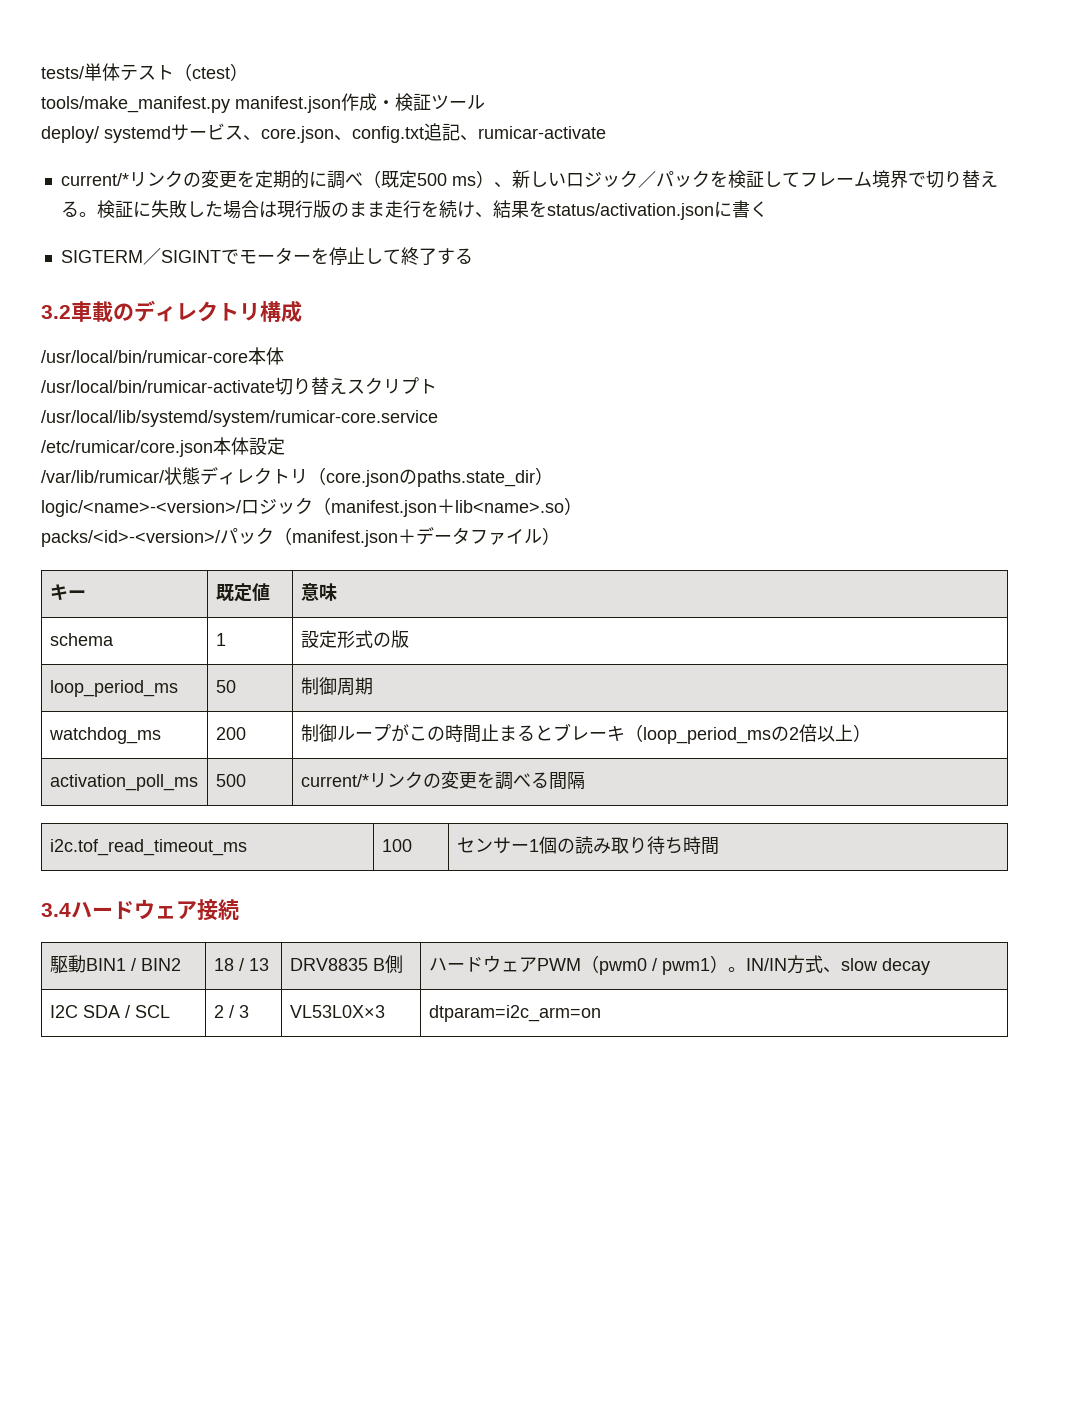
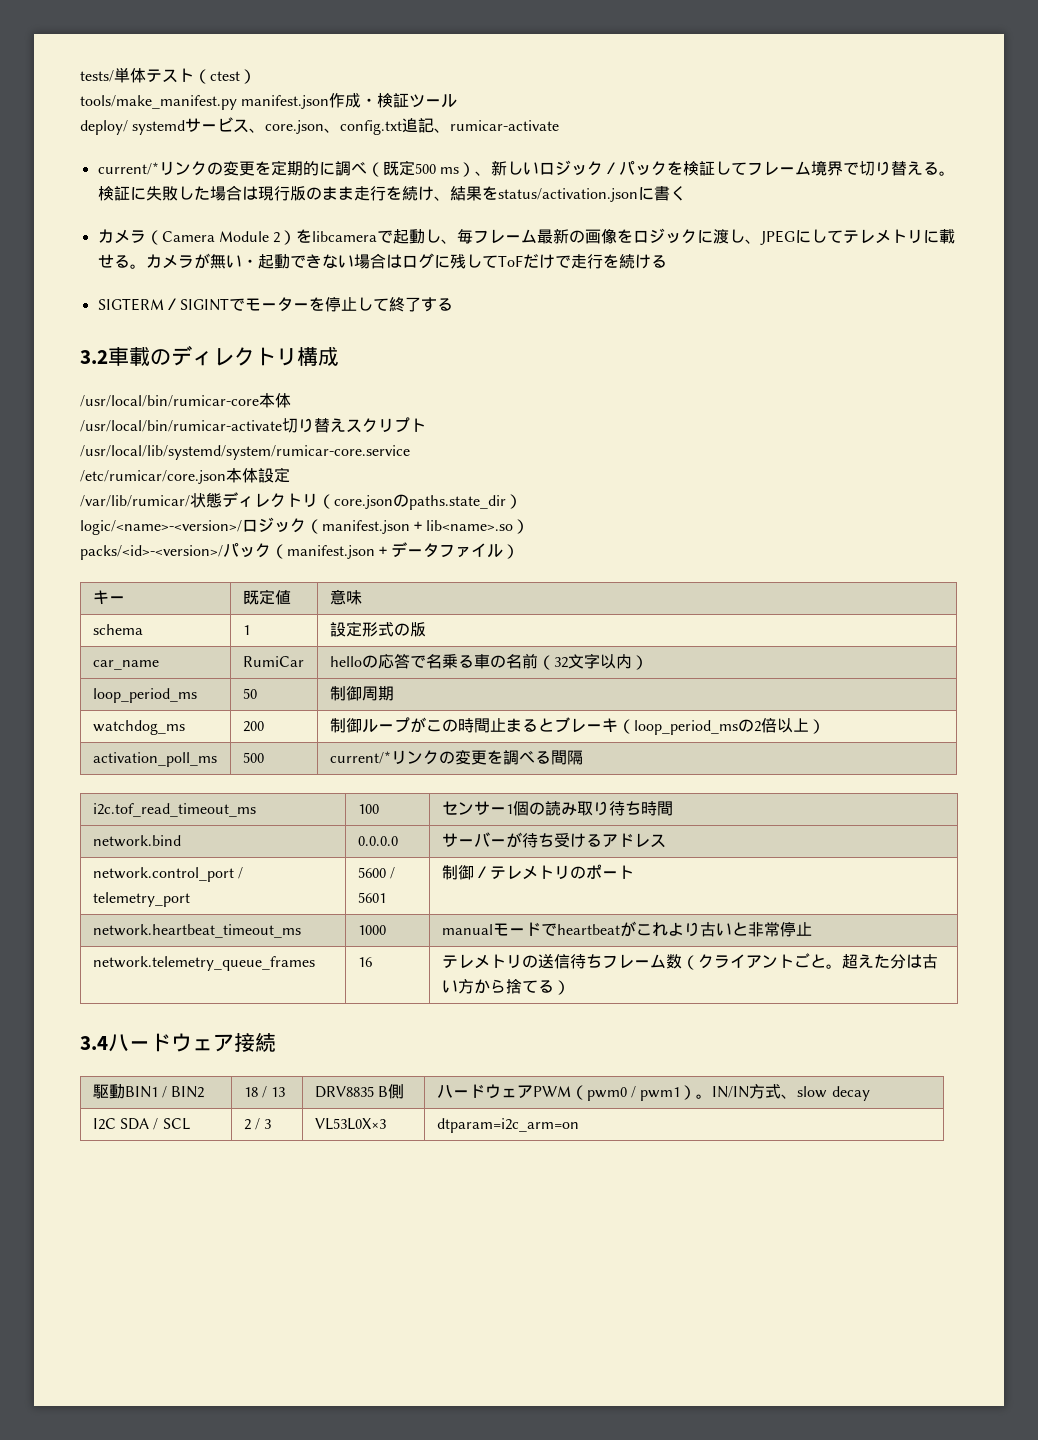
+ カメラ（Camera Module 2）をlibcameraで起動し、毎フレーム最新の画像をロジックに渡し、JPEGにしてテレメトリに載せる。カメラが無い・起動できない場合はログに残してToFだけで走行を続ける
+ car_name | RumiCar | helloの応答で名乗る車の名前（32文字以内）
+ network.bind | 0.0.0.0 | サーバーが待ち受けるアドレス
+ network.control_port / telemetry_port | 5600 / 5601 | 制御／テレメトリのポート
+ network.heartbeat_timeout_ms | 1000 | manualモードでheartbeatがこれより古いと非常停止
+ network.telemetry_queue_frames | 16 | テレメトリの送信待ちフレーム数（クライアントごと。超えた分は古い方から捨てる）

